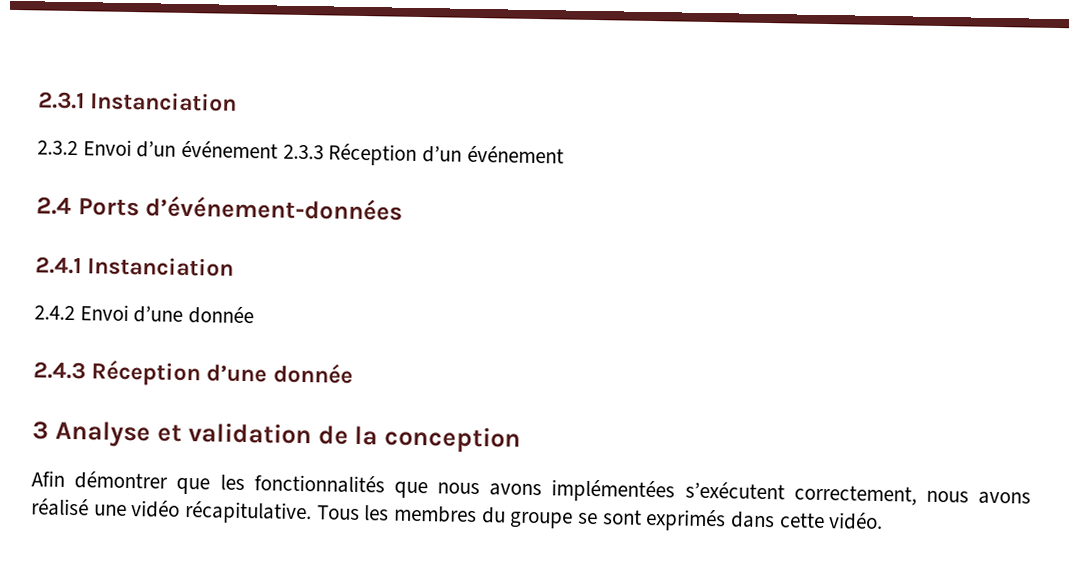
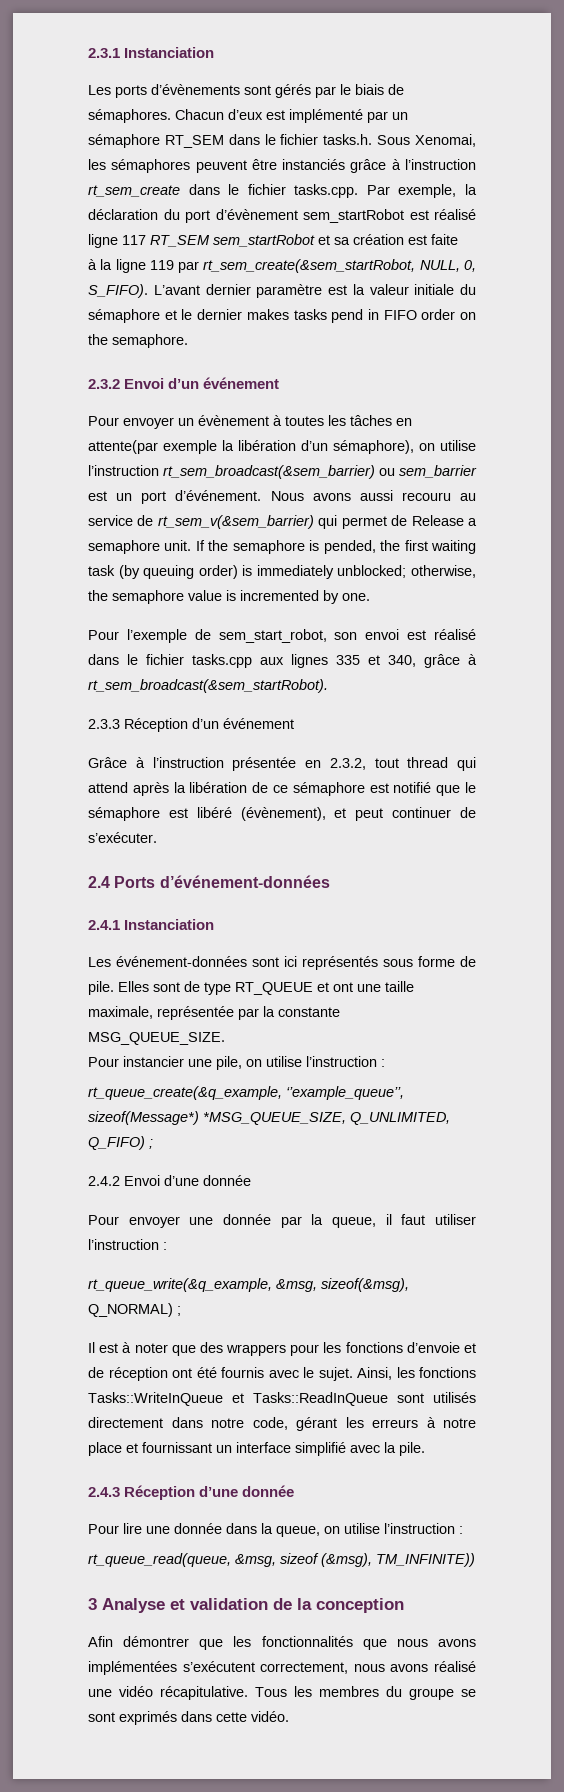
- 2.3.2 Envoi d’un événement 2.3.3 Réception d’un événement
+ Les ports d’évènements sont gérés par le biais de sémaphores. Chacun d’eux est implémenté par un sémaphore RT_SEM dans le fichier tasks.h. Sous Xenomai, les sémaphores peuvent être instanciés grâce à l’instruction rt_sem_create dans le fichier tasks.cpp. Par exemple, la déclaration du port d’évènement sem_startRobot est réalisé ligne 117 RT_SEM sem_startRobot et sa création est faite
+ à la ligne 119 par rt_sem_create(&sem_startRobot, NULL, 0, S_FIFO). L’avant dernier paramètre est la valeur initiale du sémaphore et le dernier makes tasks pend in FIFO order on the semaphore.
+ 2.3.2 Envoi d’un événement
+ Pour envoyer un évènement à toutes les tâches en attente(par exemple la libération d’un sémaphore), on utilise l’instruction rt_sem_broadcast(&sem_barrier) ou sem_barrier est un port d’événement. Nous avons aussi recouru au service de rt_sem_v(&sem_barrier) qui permet de Release a semaphore unit. If the semaphore is pended, the first waiting task (by queuing order) is immediately unblocked; otherwise, the semaphore value is incremented by one.
+ Pour l’exemple de sem_start_robot, son envoi est réalisé dans le fichier tasks.cpp aux lignes 335 et 340, grâce à rt_sem_broadcast(&sem_startRobot).
+ 2.3.3 Réception d’un événement
+ Grâce à l’instruction présentée en 2.3.2, tout thread qui attend après la libération de ce sémaphore est notifié que le sémaphore est libéré (évènement), et peut continuer de s’exécuter.
+ Les événement-données sont ici représentés sous forme de pile. Elles sont de type RT_QUEUE et ont une taille maximale, représentée par la constante MSG_QUEUE_SIZE.
+ Pour instancier une pile, on utilise l’instruction :
+ rt_queue_create(&q_example, ‘’example_queue’’, sizeof(Message*) *MSG_QUEUE_SIZE, Q_UNLIMITED, Q_FIFO) ;
  2.4.2 Envoi d’une donnée
+ Pour envoyer une donnée par la queue, il faut utiliser l’instruction :
+ rt_queue_write(&q_example, &msg, sizeof(&msg), Q_NORMAL) ;
+ Il est à noter que des wrappers pour les fonctions d’envoie et de réception ont été fournis avec le sujet. Ainsi, les fonctions Tasks::WriteInQueue et Tasks::ReadInQueue sont utilisés directement dans notre code, gérant les erreurs à notre place et fournissant un interface simplifié avec la pile.
  2.4.3 Réception d’une donnée
+ Pour lire une donnée dans la queue, on utilise l’instruction :
+ rt_queue_read(queue, &msg, sizeof (&msg), TM_INFINITE))

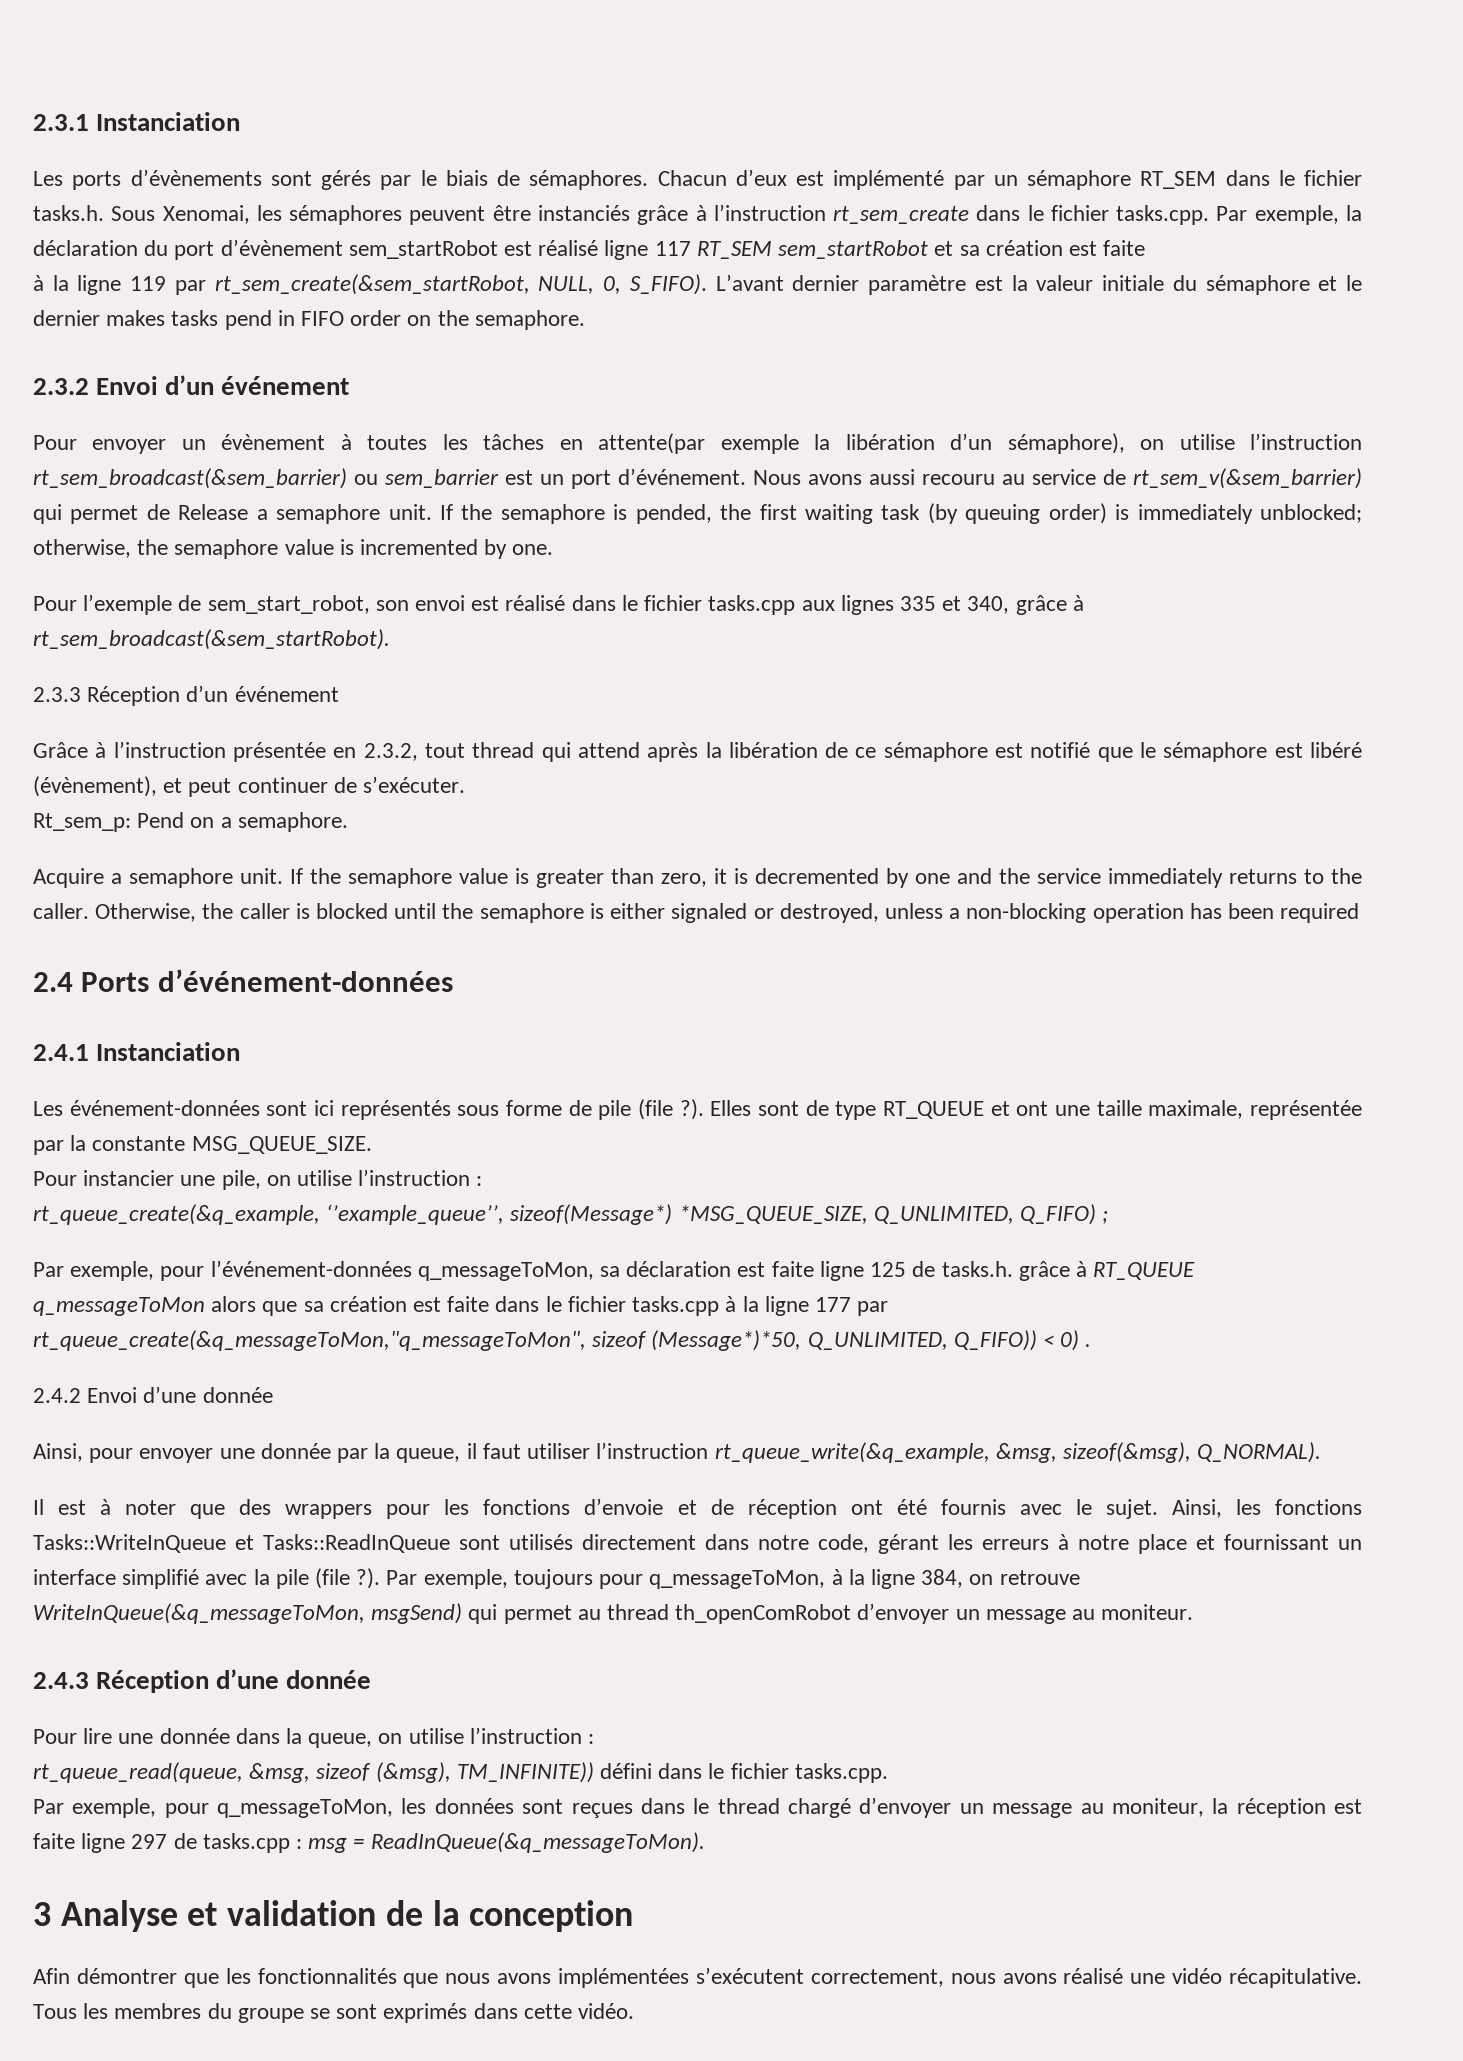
+ Rt_sem_p: Pend on a semaphore.
+ Acquire a semaphore unit. If the semaphore value is greater than zero, it is decremented by one and the service immediately returns to the caller. Otherwise, the caller is blocked until the semaphore is either signaled or destroyed, unless a non-blocking operation has been required
- Les événement-données sont ici représentés sous forme de pile.
+ Les événement-données sont ici représentés sous forme de pile (file ?).
+ Par exemple, pour l’événement-données q_messageToMon, sa déclaration est faite ligne 125 de tasks.h. grâce à RT_QUEUE q_messageToMon alors que sa création est faite dans le fichier tasks.cpp à la ligne 177 par rt_queue_create(&q_messageToMon,"q_messageToMon", sizeof (Message*)*50, Q_UNLIMITED, Q_FIFO)) < 0) .
- Pour envoyer une donnée par la queue, il faut utiliser l’instruction :
- rt_queue_write(&q_example, &msg, sizeof(&msg), Q_NORMAL) ;
+ Ainsi, pour envoyer une donnée par la queue, il faut utiliser l’instruction rt_queue_write(&q_example, &msg, sizeof(&msg), Q_NORMAL).
- Ainsi, les fonctions Tasks::WriteInQueue et Tasks::ReadInQueue sont utilisés directement dans notre code, gérant les erreurs à notre place et fournissant un interface simplifié avec la pile.
+ Ainsi, les fonctions Tasks::WriteInQueue et Tasks::ReadInQueue sont utilisés directement dans notre code, gérant les erreurs à notre place et fournissant un interface simplifié avec la pile (file ?). Par exemple, toujours pour q_messageToMon, à la ligne 384, on retrouve WriteInQueue(&q_messageToMon, msgSend) qui permet au thread th_openComRobot d’envoyer un message au moniteur.
- rt_queue_read(queue, &msg, sizeof (&msg), TM_INFINITE))
+ rt_queue_read(queue, &msg, sizeof (&msg), TM_INFINITE)) défini dans le fichier tasks.cpp.
+ Par exemple, pour q_messageToMon, les données sont reçues dans le thread chargé d’envoyer un message au moniteur, la réception est faite ligne 297 de tasks.cpp : msg = ReadInQueue(&q_messageToMon).

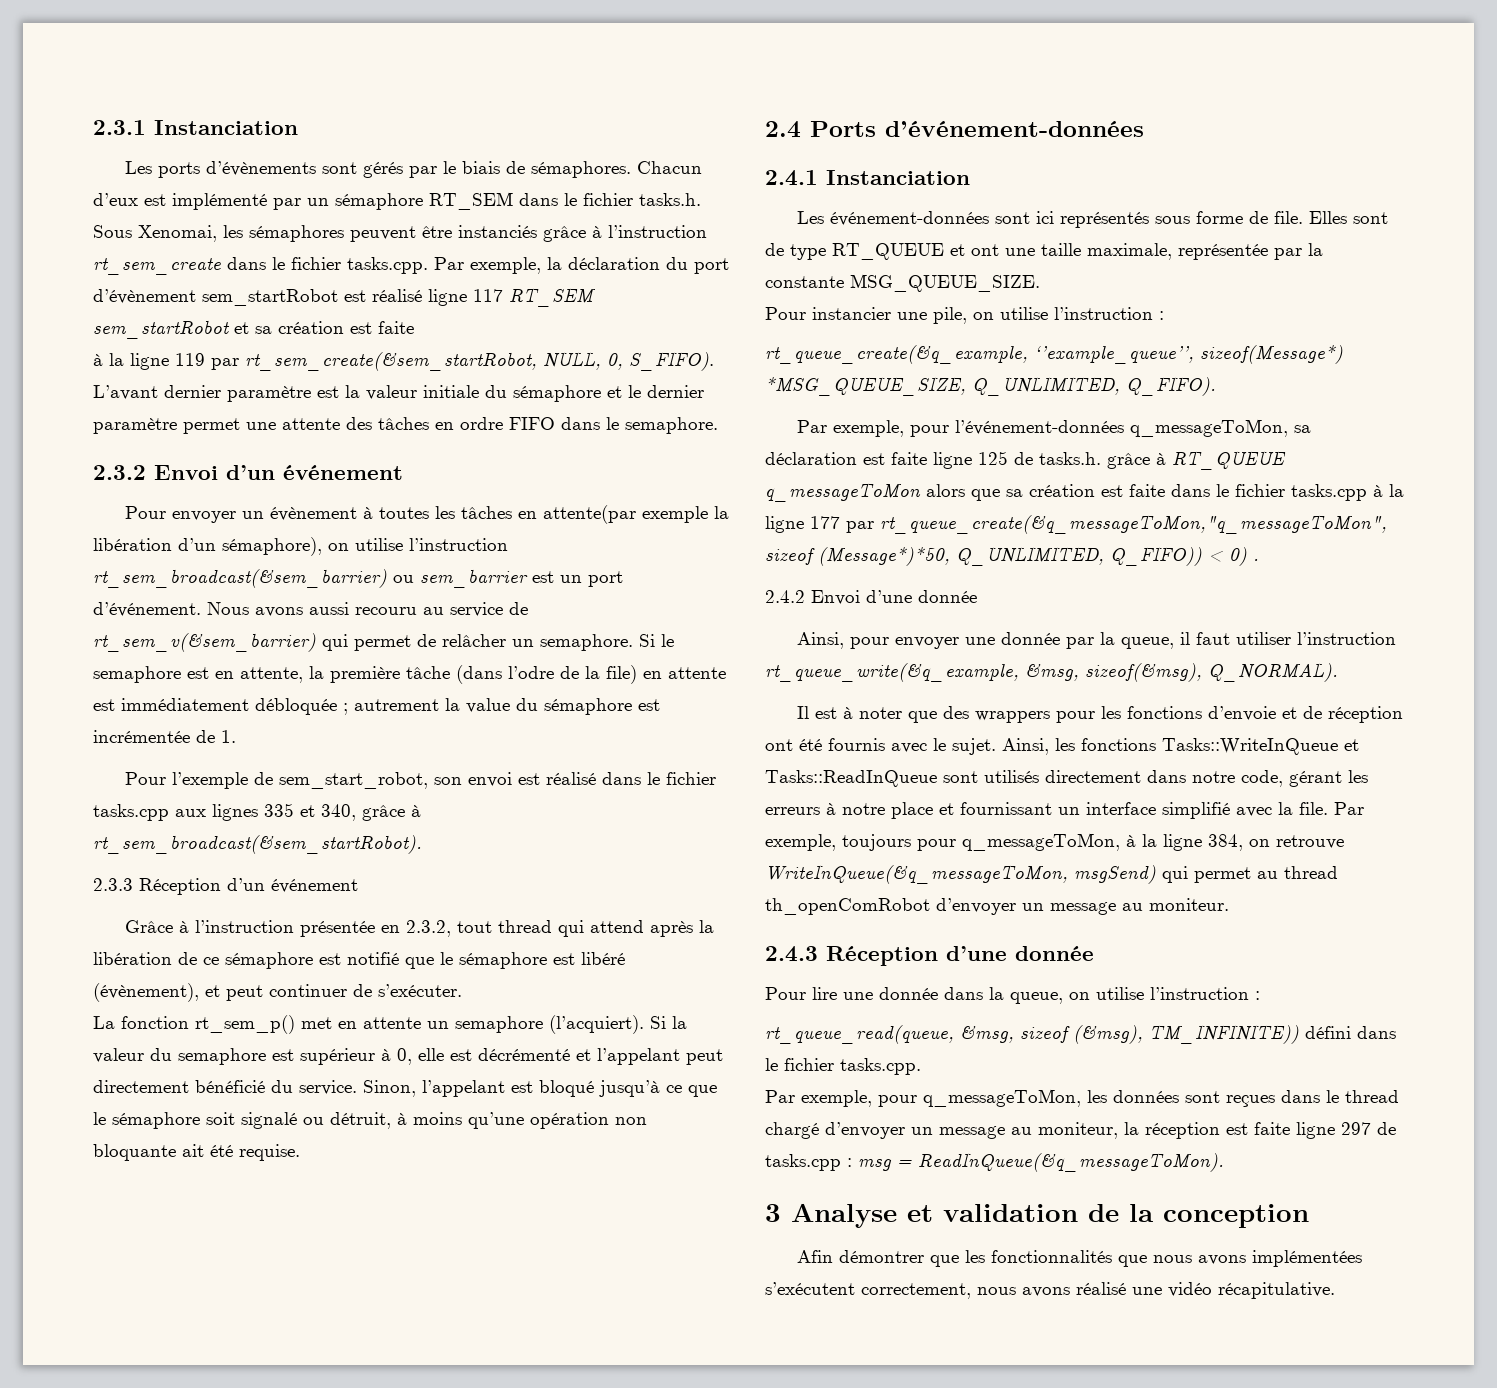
- L’avant dernier paramètre est la valeur initiale du sémaphore et le dernier makes tasks pend in FIFO order on the semaphore.
+ L’avant dernier paramètre est la valeur initiale du sémaphore et le dernier paramètre permet une attente des tâches en ordre FIFO dans le semaphore.
- Nous avons aussi recouru au service de rt_sem_v(&sem_barrier) qui permet de Release a semaphore unit. If the semaphore is pended, the first waiting task (by queuing order) is immediately unblocked; otherwise, the semaphore value is incremented by one.
+ Nous avons aussi recouru au service de rt_sem_v(&sem_barrier) qui permet de relâcher un semaphore. Si le semaphore est en attente, la première tâche (dans l’odre de la file) en attente est immédiatement débloquée ; autrement la value du sémaphore est incrémentée de 1.
- Rt_sem_p: Pend on a semaphore.
- Acquire a semaphore unit. If the semaphore value is greater than zero, it is decremented by one and the service immediately returns to the caller. Otherwise, the caller is blocked until the semaphore is either signaled or destroyed, unless a non-blocking operation has been required
+ La fonction rt_sem_p() met en attente un semaphore (l’acquiert). Si la valeur du semaphore est supérieur à 0, elle est décrémenté et l’appelant peut directement bénéficié du service. Sinon, l’appelant est bloqué jusqu’à ce que le sémaphore soit signalé ou détruit, à moins qu’une opération non bloquante ait été requise.
- Les événement-données sont ici représentés sous forme de pile (file ?).
+ Les événement-données sont ici représentés sous forme de file.
- rt_queue_create(&q_example, ‘’example_queue’’, sizeof(Message*) *MSG_QUEUE_SIZE, Q_UNLIMITED, Q_FIFO) ;
+ rt_queue_create(&q_example, ‘’example_queue’’, sizeof(Message*) *MSG_QUEUE_SIZE, Q_UNLIMITED, Q_FIFO).
- Ainsi, les fonctions Tasks::WriteInQueue et Tasks::ReadInQueue sont utilisés directement dans notre code, gérant les erreurs à notre place et fournissant un interface simplifié avec la pile (file ?).
+ Ainsi, les fonctions Tasks::WriteInQueue et Tasks::ReadInQueue sont utilisés directement dans notre code, gérant les erreurs à notre place et fournissant un interface simplifié avec la file.
- Tous les membres du groupe se sont exprimés dans cette vidéo.

